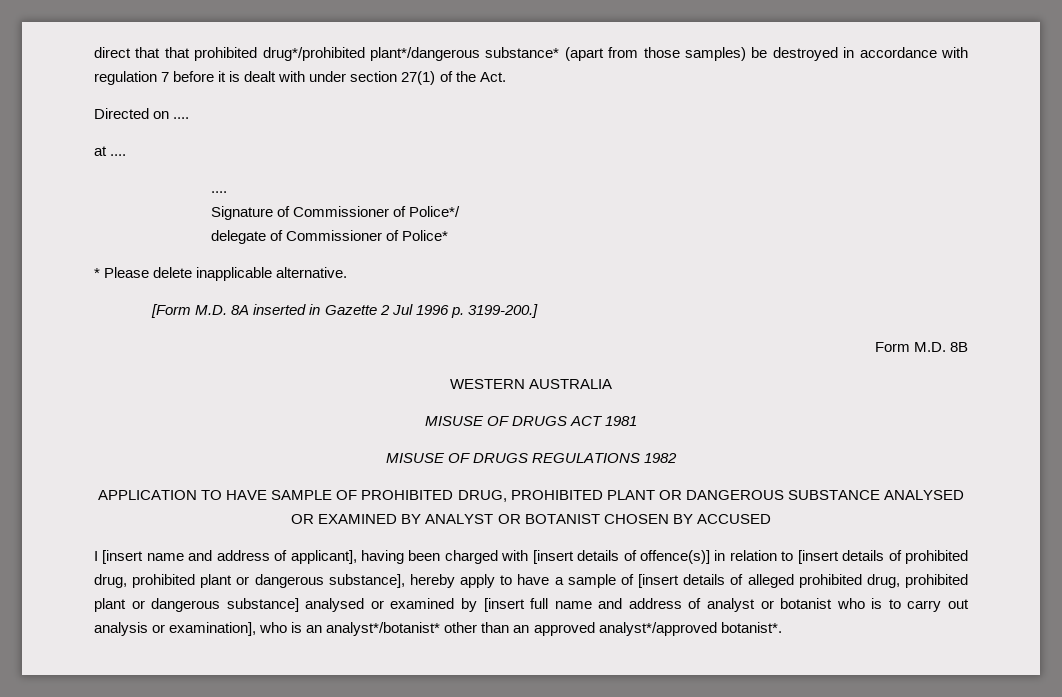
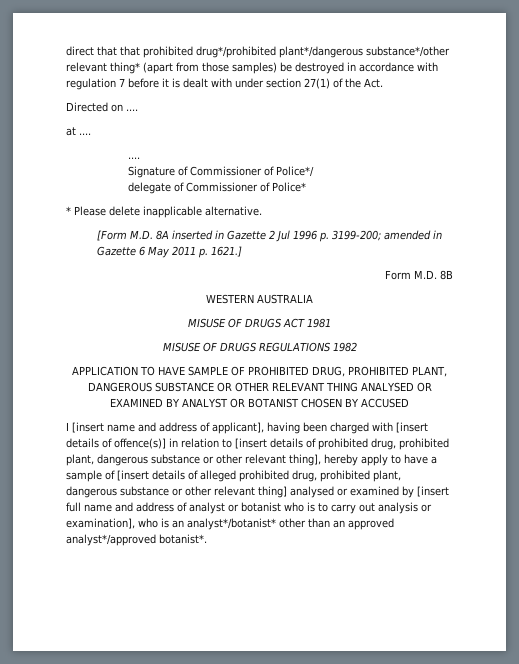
- direct that that prohibited drug*/prohibited plant*/dangerous substance* (apart from those samples) be destroyed in accordance with regulation 7 before it is dealt with under section 27(1) of the Act.
+ direct that that prohibited drug*/prohibited plant*/dangerous substance*/other relevant thing* (apart from those samples) be destroyed in accordance with regulation 7 before it is dealt with under section 27(1) of the Act.
- [Form M.D. 8A inserted in Gazette 2 Jul 1996 p. 3199-200.]
+ [Form M.D. 8A inserted in Gazette 2 Jul 1996 p. 3199-200; amended in Gazette 6 May 2011 p. 1621.]
- APPLICATION TO HAVE SAMPLE OF PROHIBITED DRUG, PROHIBITED PLANT OR DANGEROUS SUBSTANCE ANALYSED OR EXAMINED BY ANALYST OR BOTANIST CHOSEN BY ACCUSED
+ APPLICATION TO HAVE SAMPLE OF PROHIBITED DRUG, PROHIBITED PLANT, DANGEROUS SUBSTANCE OR OTHER RELEVANT THING ANALYSED OR EXAMINED BY ANALYST OR BOTANIST CHOSEN BY ACCUSED
- I [insert name and address of applicant], having been charged with [insert details of offence(s)] in relation to [insert details of prohibited drug, prohibited plant or dangerous substance], hereby apply to have a sample of [insert details of alleged prohibited drug, prohibited plant or dangerous substance] analysed or examined by [insert full name and address of analyst or botanist who is to carry out analysis or examination], who is an analyst*/botanist* other than an approved analyst*/approved botanist*.
+ I [insert name and address of applicant], having been charged with [insert details of offence(s)] in relation to [insert details of prohibited drug, prohibited plant, dangerous substance or other relevant thing], hereby apply to have a sample of [insert details of alleged prohibited drug, prohibited plant, dangerous substance or other relevant thing] analysed or examined by [insert full name and address of analyst or botanist who is to carry out analysis or examination], who is an analyst*/botanist* other than an approved analyst*/approved botanist*.

